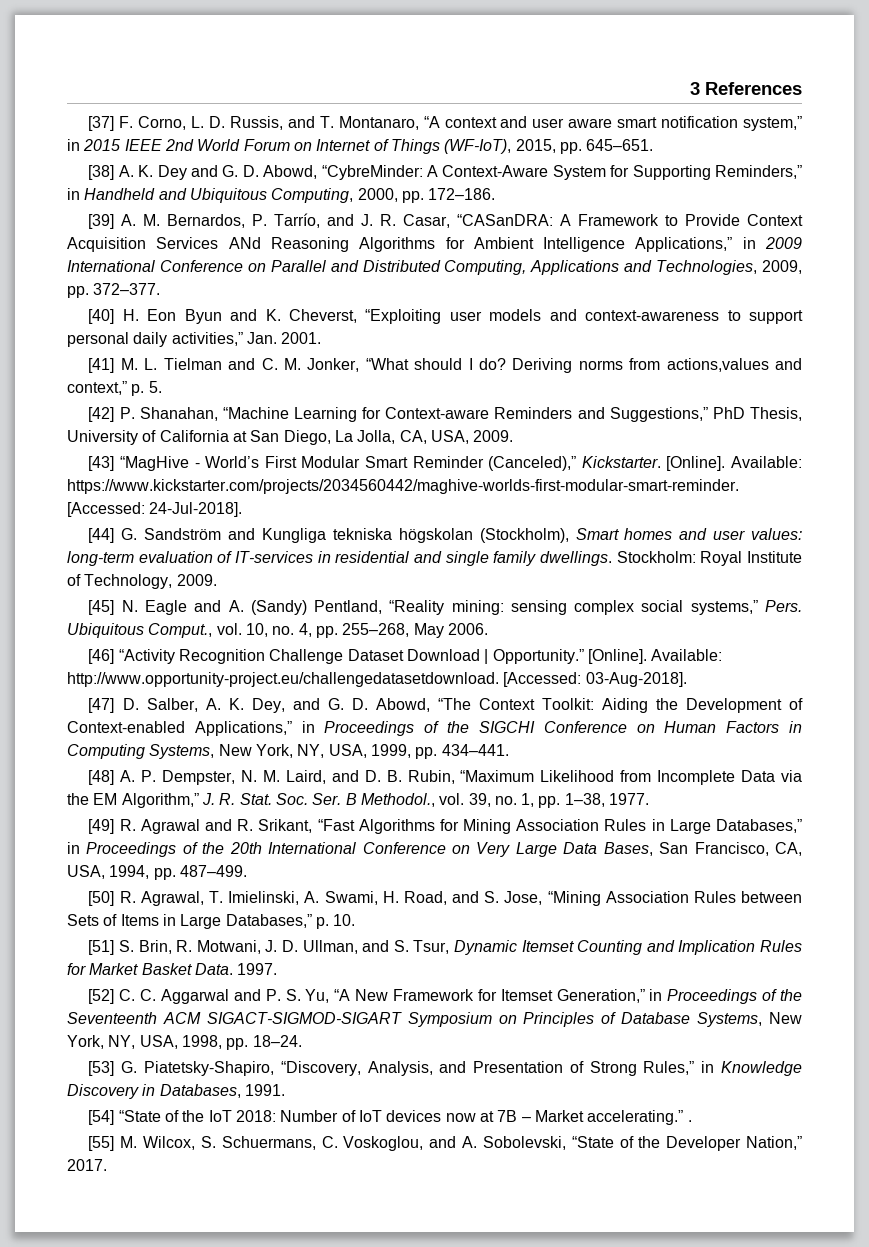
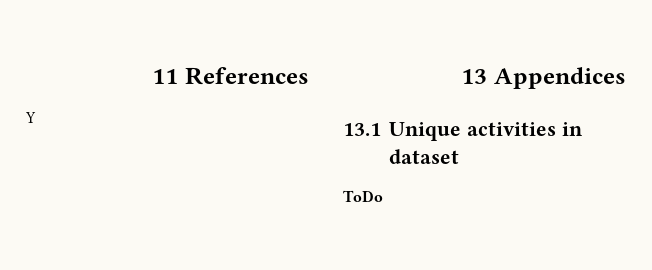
- 3 References
+ 11 References
- [37] F. Corno, L. D. Russis, and T. Montanaro, “A context and user aware smart notification system,” in 2015 IEEE 2nd World Forum on Internet of Things (WF-IoT), 2015, pp. 645–651.
- [38] A. K. Dey and G. D. Abowd, “CybreMinder: A Context-Aware System for Supporting Reminders,” in Handheld and Ubiquitous Computing, 2000, pp. 172–186.
- [39] A. M. Bernardos, P. Tarrío, and J. R. Casar, “CASanDRA: A Framework to Provide Context Acquisition Services ANd Reasoning Algorithms for Ambient Intelligence Applications,” in 2009 International Conference on Parallel and Distributed Computing, Applications and Technologies, 2009, pp. 372–377.
- [40] H. Eon Byun and K. Cheverst, “Exploiting user models and context-awareness to support personal daily activities,” Jan. 2001.
- [41] M. L. Tielman and C. M. Jonker, “What should I do? Deriving norms from actions,values and context,” p. 5.
- [42] P. Shanahan, “Machine Learning for Context-aware Reminders and Suggestions,” PhD Thesis, University of California at San Diego, La Jolla, CA, USA, 2009.
- [43] “MagHive - World’s First Modular Smart Reminder (Canceled),” Kickstarter. [Online]. Available: https://www.kickstarter.com/projects/2034560442/maghive-worlds-first-modular-smart-reminder. [Accessed: 24-Jul-2018].
- [44] G. Sandström and Kungliga tekniska högskolan (Stockholm), Smart homes and user values: long-term evaluation of IT-services in residential and single family dwellings. Stockholm: Royal Institute of Technology, 2009.
- [45] N. Eagle and A. (Sandy) Pentland, “Reality mining: sensing complex social systems,” Pers. Ubiquitous Comput., vol. 10, no. 4, pp. 255–268, May 2006.
- [46] “Activity Recognition Challenge Dataset Download | Opportunity.” [Online]. Available: http://www.opportunity-project.eu/challengedatasetdownload. [Accessed: 03-Aug-2018].
- [47] D. Salber, A. K. Dey, and G. D. Abowd, “The Context Toolkit: Aiding the Development of Context-enabled Applications,” in Proceedings of the SIGCHI Conference on Human Factors in Computing Systems, New York, NY, USA, 1999, pp. 434–441.
- [48] A. P. Dempster, N. M. Laird, and D. B. Rubin, “Maximum Likelihood from Incomplete Data via the EM Algorithm,” J. R. Stat. Soc. Ser. B Methodol., vol. 39, no. 1, pp. 1–38, 1977.
- [49] R. Agrawal and R. Srikant, “Fast Algorithms for Mining Association Rules in Large Databases,” in Proceedings of the 20th International Conference on Very Large Data Bases, San Francisco, CA, USA, 1994, pp. 487–499.
- [50] R. Agrawal, T. Imielinski, A. Swami, H. Road, and S. Jose, “Mining Association Rules between Sets of Items in Large Databases,” p. 10.
- [51] S. Brin, R. Motwani, J. D. Ullman, and S. Tsur, Dynamic Itemset Counting and Implication Rules for Market Basket Data. 1997.
- [52] C. C. Aggarwal and P. S. Yu, “A New Framework for Itemset Generation,” in Proceedings of the Seventeenth ACM SIGACT-SIGMOD-SIGART Symposium on Principles of Database Systems, New York, NY, USA, 1998, pp. 18–24.
- [53] G. Piatetsky-Shapiro, “Discovery, Analysis, and Presentation of Strong Rules,” in Knowledge Discovery in Databases, 1991.
- [54] “State of the IoT 2018: Number of IoT devices now at 7B – Market accelerating.” .
- [55] M. Wilcox, S. Schuermans, C. Voskoglou, and A. Sobolevski, “State of the Developer Nation,” 2017.
+ Y
+ 13 Appendices
+ 13.1 Unique activities in dataset
+ ToDo

